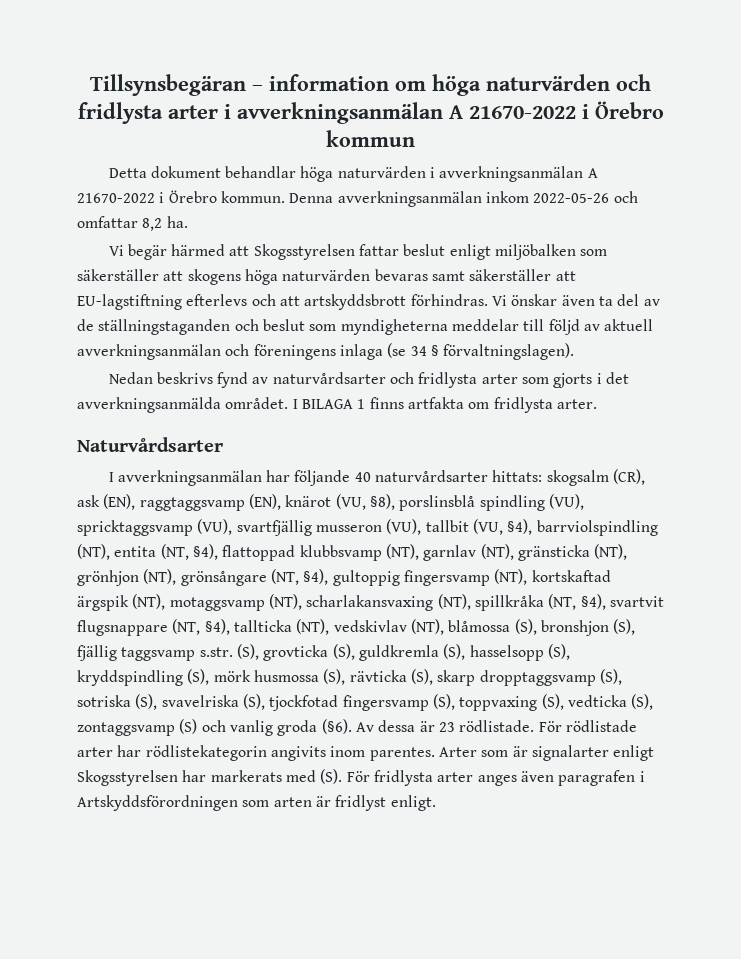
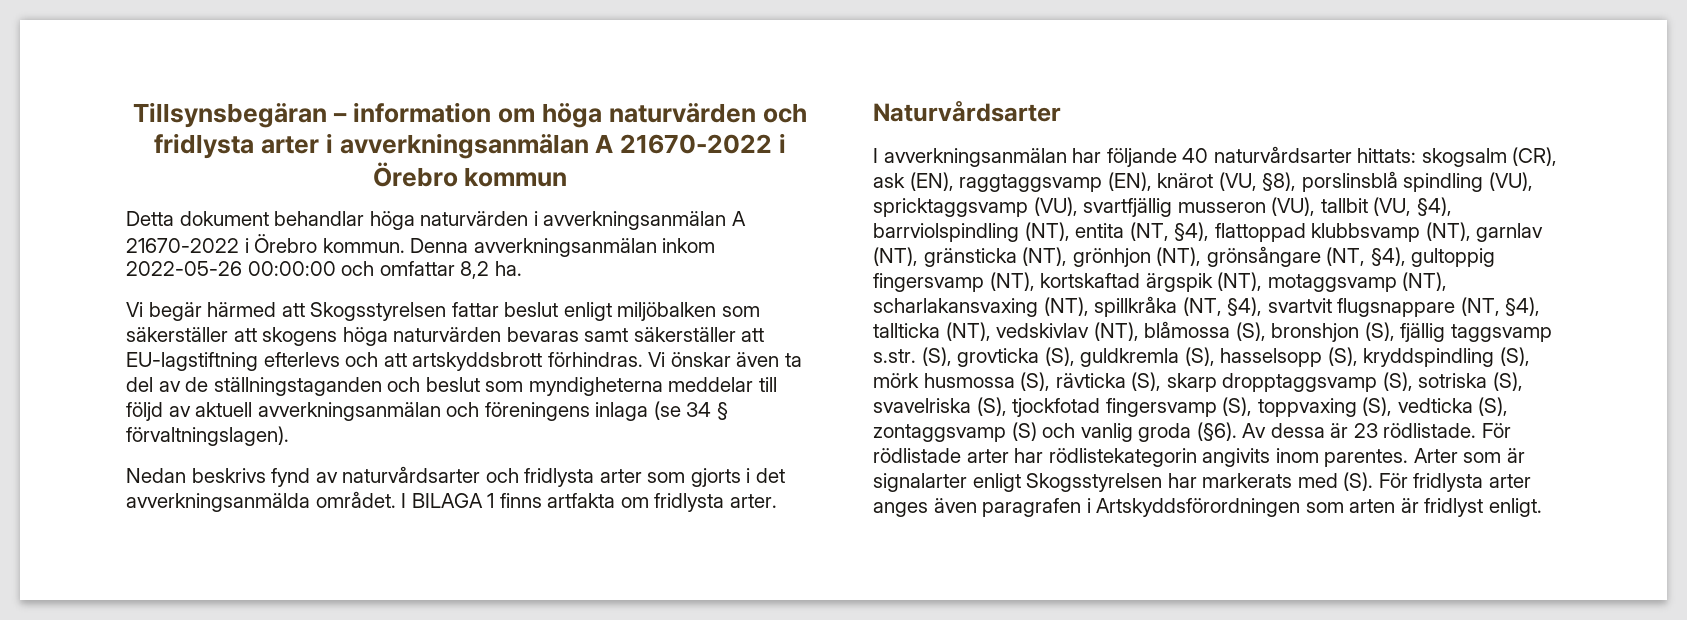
- Denna avverkningsanmälan inkom 2022-05-26 och omfattar 8,2 ha.
+ Denna avverkningsanmälan inkom 2022-05-26 00:00:00 och omfattar 8,2 ha.

